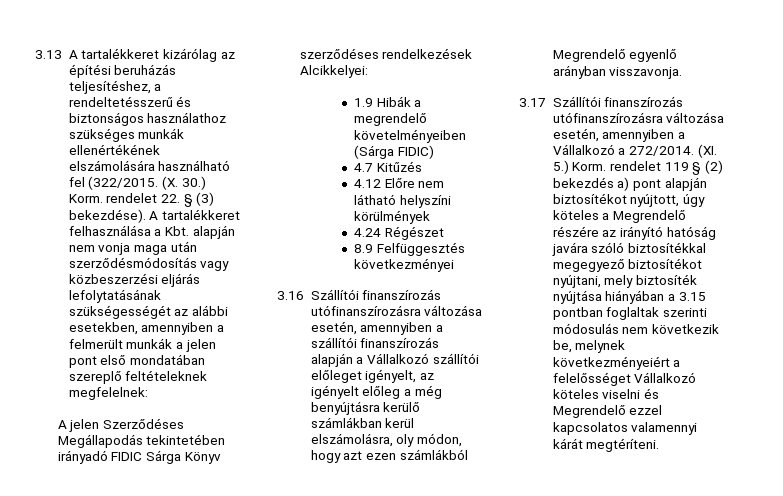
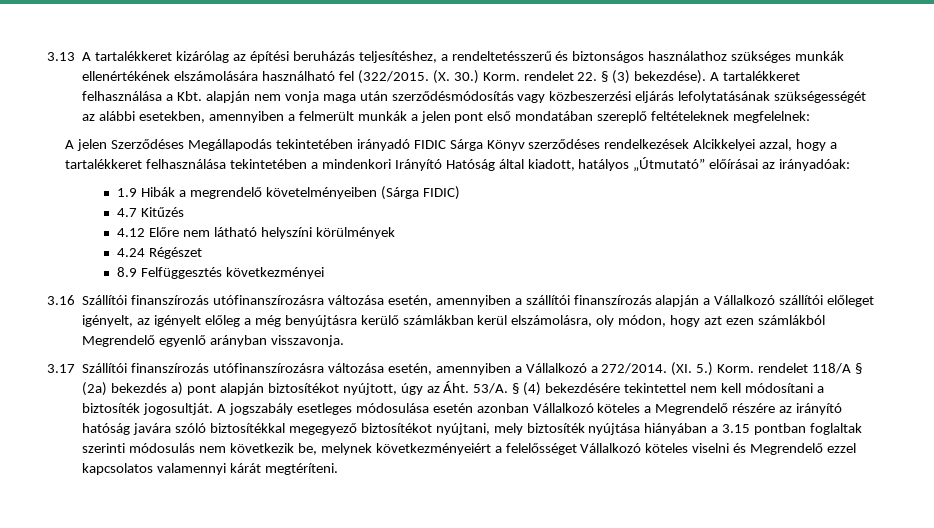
- A jelen Szerződéses Megállapodás tekintetében irányadó FIDIC Sárga Könyv szerződéses rendelkezések Alcikkelyei:
+ A jelen Szerződéses Megállapodás tekintetében irányadó FIDIC Sárga Könyv szerződéses rendelkezések Alcikkelyei azzal, hogy a tartalékkeret felhasználása tekintetében a mindenkori Irányító Hatóság által kiadott, hatályos „Útmutató” előírásai az irányadóak:
- (XI. 5.) Korm. rendelet 119 § (2) bekezdés a) pont alapján biztosítékot nyújtott, úgy köteles a Megrendelő részére az irányító hatóság javára szóló biztosítékkal megegyező biztosítékot nyújtani, mely biztosíték nyújtása hiányában a 3.15 pontban foglaltak szerinti módosulás nem következik be, melynek következményeiért a felelősséget Vállalkozó köteles viselni és Megrendelő ezzel kapcsolatos valamennyi kárát megtéríteni.
+ (XI. 5.) Korm. rendelet 118/A § (2a) bekezdés a) pont alapján biztosítékot nyújtott, úgy az Áht. 53/A. § (4) bekezdésére tekintettel nem kell módosítani a biztosíték jogosultját. A jogszabály esetleges módosulása esetén azonban Vállalkozó köteles a Megrendelő részére az irányító hatóság javára szóló biztosítékkal megegyező biztosítékot nyújtani, mely biztosíték nyújtása hiányában a 3.15 pontban foglaltak szerinti módosulás nem következik be, melynek következményeiért a felelősséget Vállalkozó köteles viselni és Megrendelő ezzel kapcsolatos valamennyi kárát megtéríteni.

